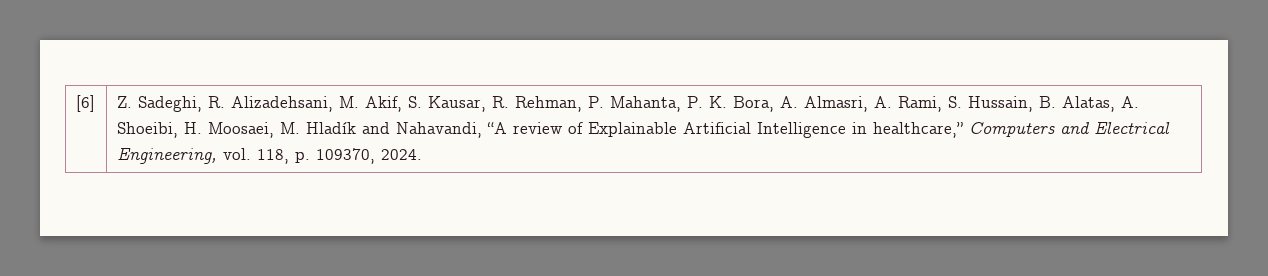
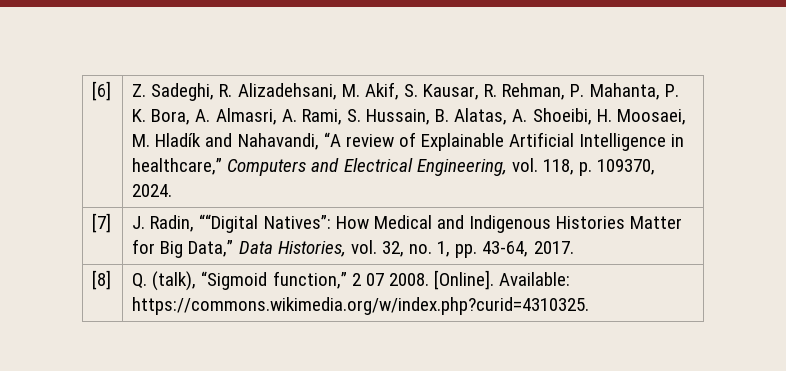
+ [7] | J. Radin, ““Digital Natives”: How Medical and Indigenous Histories Matter for Big Data,” Data Histories, vol. 32, no. 1, pp. 43-64, 2017.
+ [8] | Q. (talk), “Sigmoid function,” 2 07 2008. [Online]. Available: https://commons.wikimedia.org/w/index.php?curid=4310325.

